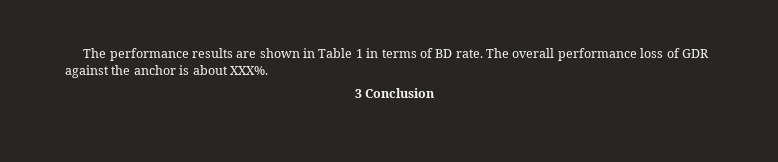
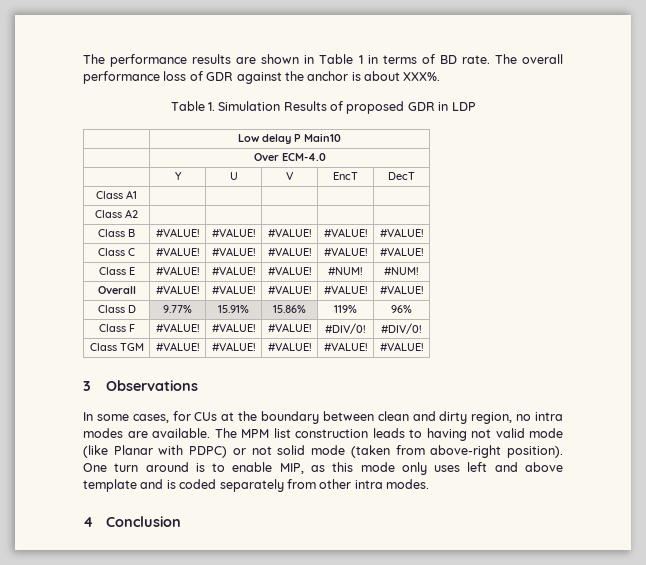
- 3 Conclusion
+ Table 1. Simulation Results of proposed GDR in LDP
+ | Low delay P Main10
+ | Over ECM-4.0
+ | Y | U | V | EncT | DecT
+ Class A1 | | | | |
+ Class A2 | | | | |
+ Class B | #VALUE! | #VALUE! | #VALUE! | #VALUE! | #VALUE!
+ Class C | #VALUE! | #VALUE! | #VALUE! | #VALUE! | #VALUE!
+ Class E | #VALUE! | #VALUE! | #VALUE! | #NUM! | #NUM!
+ Overall | #VALUE! | #VALUE! | #VALUE! | #VALUE! | #VALUE!
+ Class D | 9.77% | 15.91% | 15.86% | 119% | 96%
+ Class F | #VALUE! | #VALUE! | #VALUE! | #DIV/0! | #DIV/0!
+ Class TGM | #VALUE! | #VALUE! | #VALUE! | #VALUE! | #VALUE!
+ 3 Observations
+ In some cases, for CUs at the boundary between clean and dirty region, no intra modes are available. The MPM list construction leads to having not valid mode (like Planar with PDPC) or not solid mode (taken from above-right position). One turn around is to enable MIP, as this mode only uses left and above template and is coded separately from other intra modes.
+ 4 Conclusion

